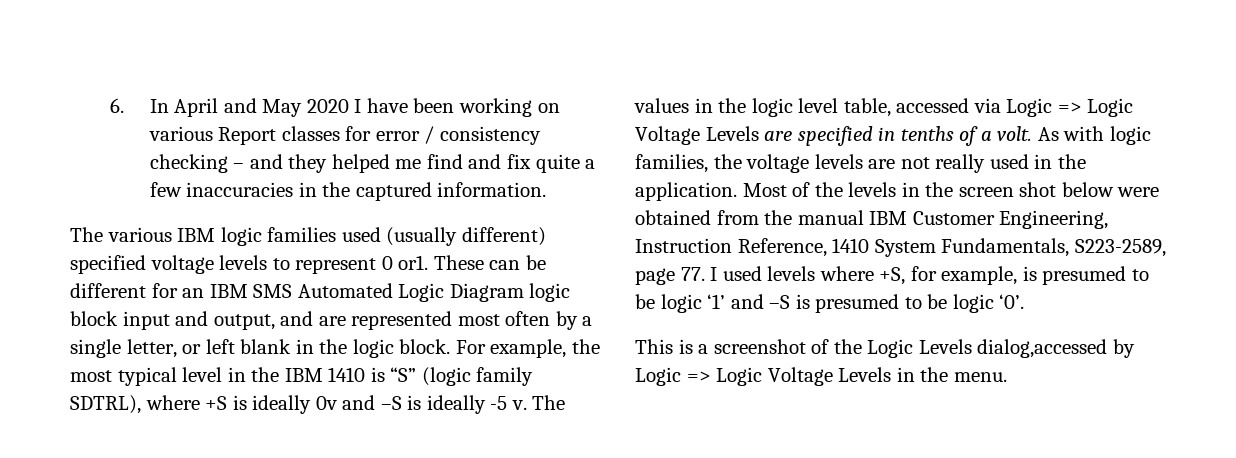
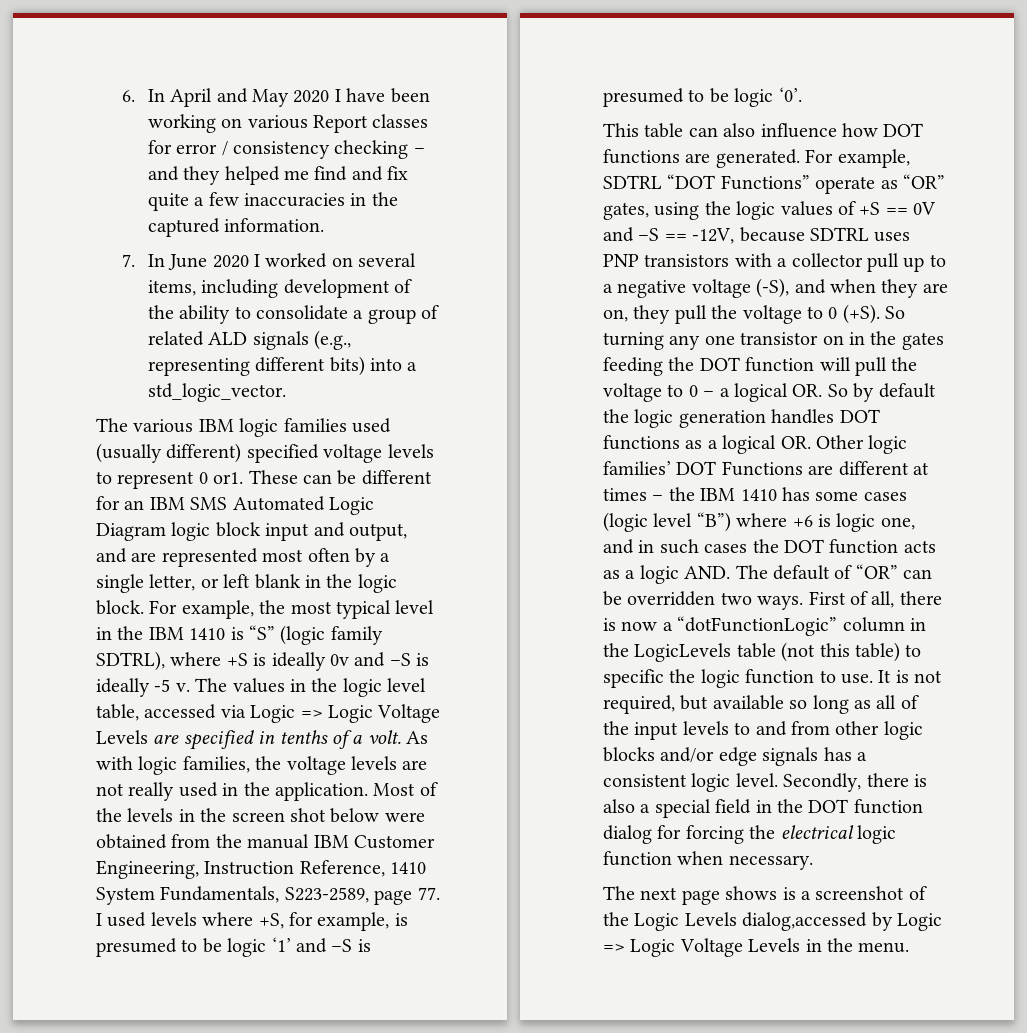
+ 7. In June 2020 I worked on several items, including development of the ability to consolidate a group of related ALD signals (e.g., representing different bits) into a std_logic_vector.
- This is a screenshot of the Logic Levels dialog,accessed by Logic => Logic Voltage Levels in the menu.
+ This table can also influence how DOT functions are generated. For example, SDTRL “DOT Functions” operate as “OR” gates, using the logic values of +S == 0V and –S == -12V, because SDTRL uses PNP transistors with a collector pull up to a negative voltage (-S), and when they are on, they pull the voltage to 0 (+S). So turning any one transistor on in the gates feeding the DOT function will pull the voltage to 0 – a logical OR. So by default the logic generation handles DOT functions as a logical OR. Other logic families’ DOT Functions are different at times – the IBM 1410 has some cases (logic level “B”) where +6 is logic one, and in such cases the DOT function acts as a logic AND. The default of “OR” can be overridden two ways. First of all, there is now a “dotFunctionLogic” column in the LogicLevels table (not this table) to specific the logic function to use. It is not required, but available so long as all of the input levels to and from other logic blocks and/or edge signals has a consistent logic level. Secondly, there is also a special field in the DOT function dialog for forcing the electrical logic function when necessary.
+ The next page shows is a screenshot of the Logic Levels dialog,accessed by Logic => Logic Voltage Levels in the menu.

